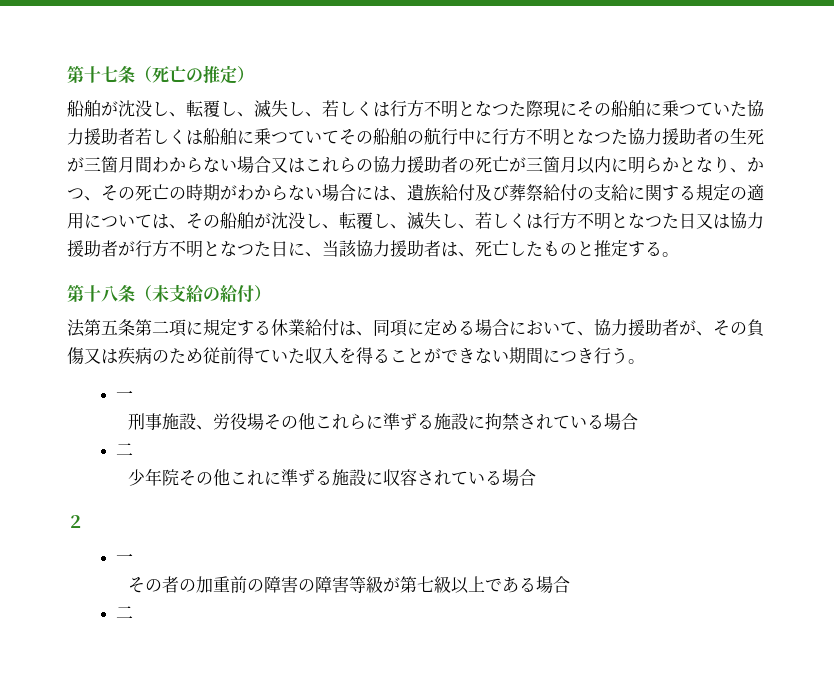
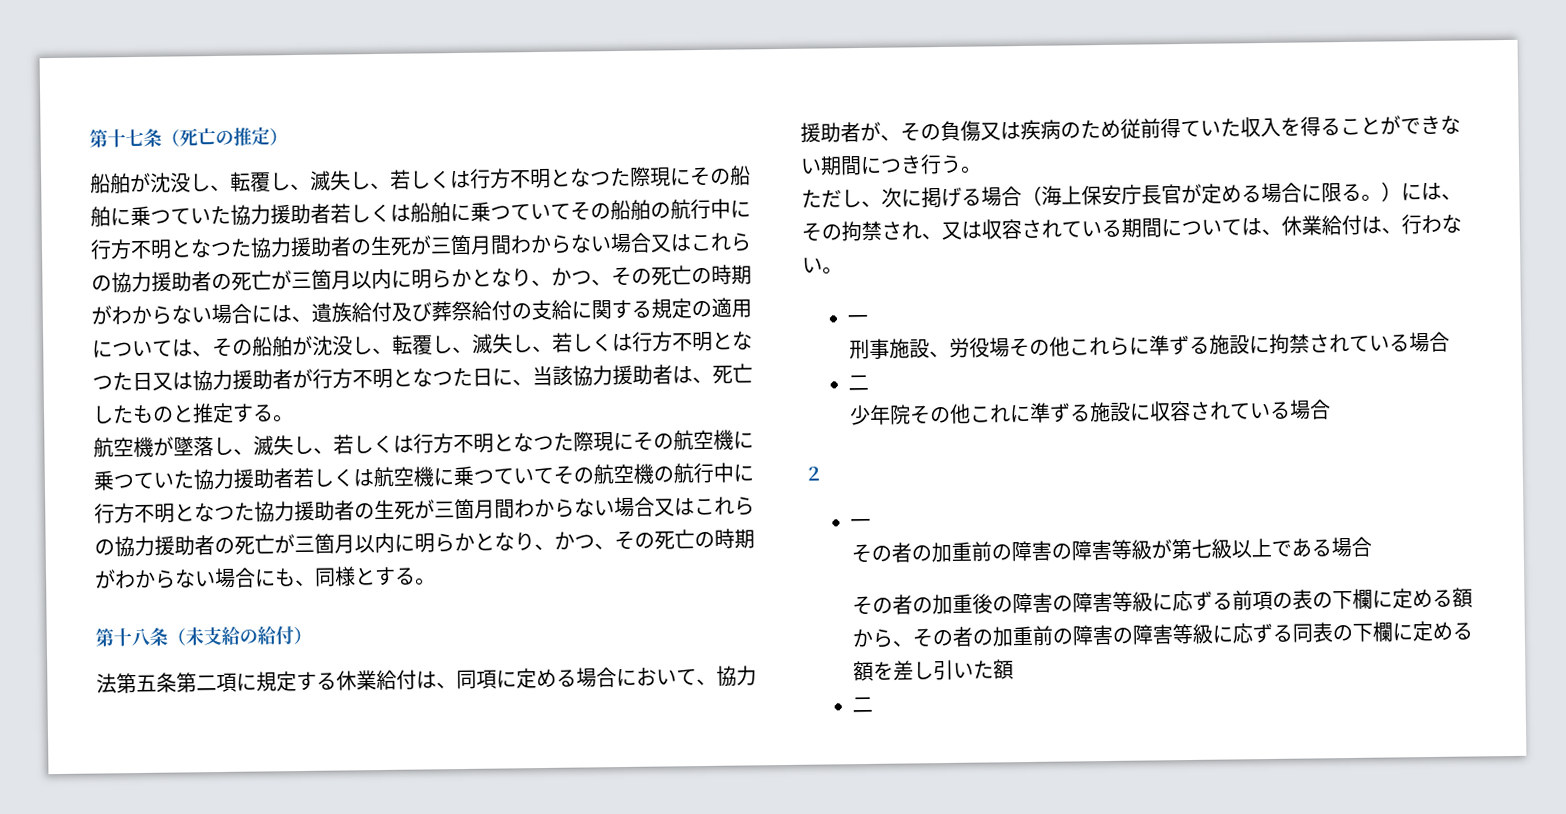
+ 航空機が墜落し、滅失し、若しくは行方不明となつた際現にその航空機に乗つていた協力援助者若しくは航空機に乗つていてその航空機の航行中に行方不明となつた協力援助者の生死が三箇月間わからない場合又はこれらの協力援助者の死亡が三箇月以内に明らかとなり、かつ、その死亡の時期がわからない場合にも、同様とする。
+ ただし、次に掲げる場合（海上保安庁長官が定める場合に限る。）には、その拘禁され、又は収容されている期間については、休業給付は、行わない。
+ その者の加重後の障害の障害等級に応ずる前項の表の下欄に定める額から、その者の加重前の障害の障害等級に応ずる同表の下欄に定める額を差し引いた額

